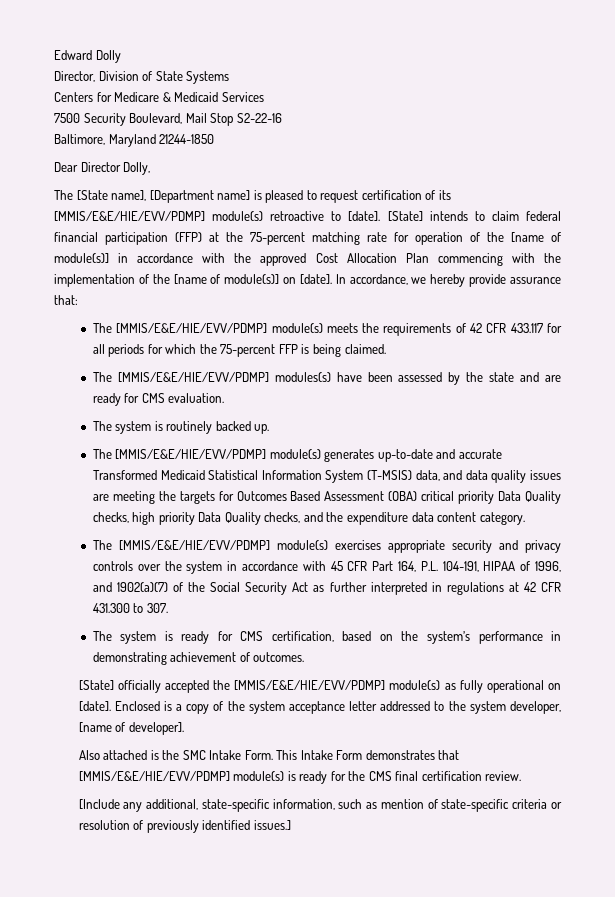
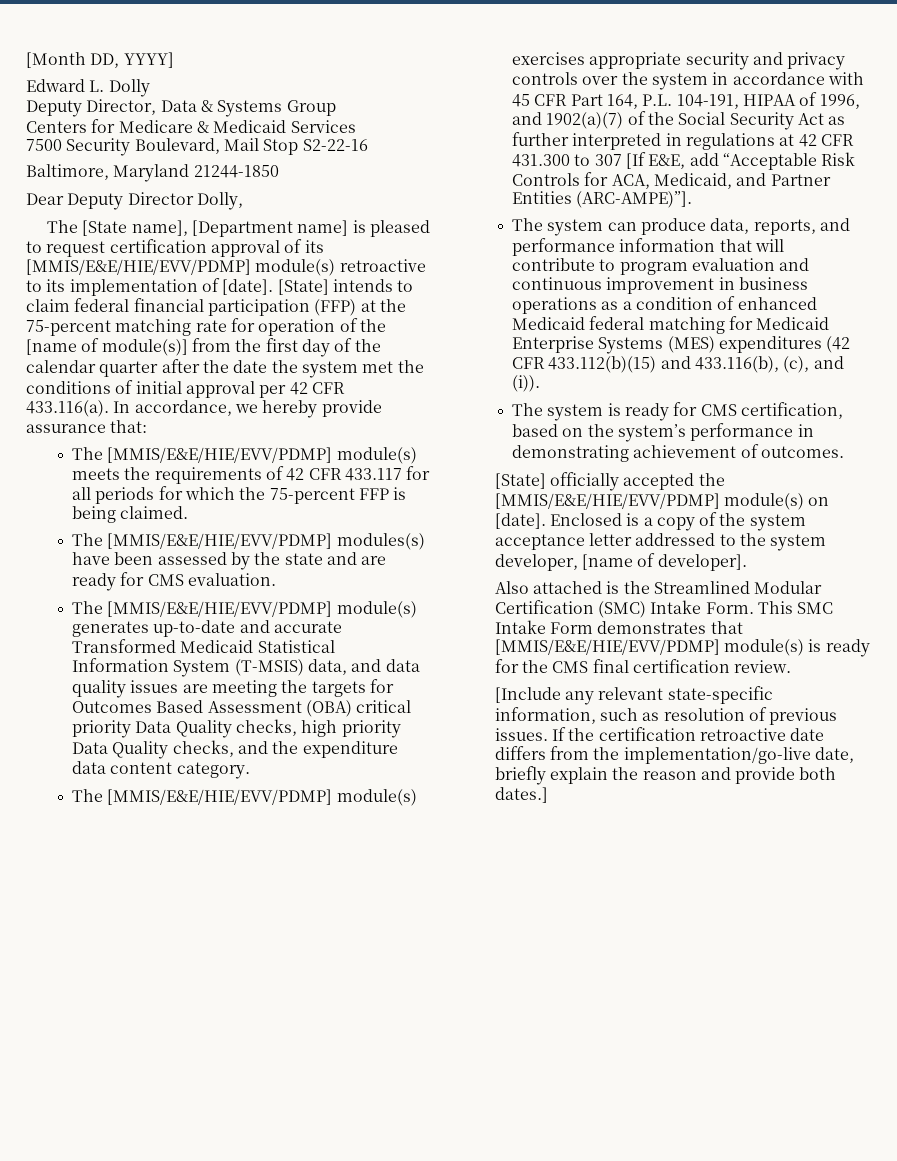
- Edward Dolly
- Director, Division of State Systems
+ [Month DD, YYYY]
+ Edward L. Dolly
+ Deputy Director, Data & Systems Group
- Dear Director Dolly,
+ Dear Deputy Director Dolly,
- The [State name], [Department name] is pleased to request certification of its [MMIS/E&E/HIE/EVV/PDMP] module(s) retroactive to [date].
+ The [State name], [Department name] is pleased to request certification approval of its [MMIS/E&E/HIE/EVV/PDMP] module(s) retroactive to its implementation of [date].
- [State] intends to claim federal financial participation (FFP) at the 75-percent matching rate for operation of the [name of module(s)] in accordance with the approved Cost Allocation Plan commencing with the implementation of the [name of module(s)] on [date]. In accordance, we hereby provide assurance that:
+ [State] intends to claim federal financial participation (FFP) at the 75-percent matching rate for operation of the [name of module(s)] from the first day of the calendar quarter after the date the system met the conditions of initial approval per 42 CFR 433.116(a). In accordance, we hereby provide assurance that:
- The system is routinely backed up.
- The [MMIS/E&E/HIE/EVV/PDMP] module(s) exercises appropriate security and privacy controls over the system in accordance with 45 CFR Part 164, P.L. 104-191, HIPAA of 1996, and 1902(a)(7) of the Social Security Act as further interpreted in regulations at 42 CFR 431.300 to 307.
+ The [MMIS/E&E/HIE/EVV/PDMP] module(s) exercises appropriate security and privacy controls over the system in accordance with 45 CFR Part 164, P.L. 104-191, HIPAA of 1996, and 1902(a)(7) of the Social Security Act as further interpreted in regulations at 42 CFR 431.300 to 307 [If E&E, add “Acceptable Risk Controls for ACA, Medicaid, and Partner Entities (ARC-AMPE)”].
+ The system can produce data, reports, and performance information that will contribute to program evaluation and continuous improvement in business operations as a condition of enhanced Medicaid federal matching for Medicaid Enterprise Systems (MES) expenditures (42 CFR 433.112(b)(15) and 433.116(b), (c), and (i)).
- [State] officially accepted the [MMIS/E&E/HIE/EVV/PDMP] module(s) as fully operational on [date].
+ [State] officially accepted the [MMIS/E&E/HIE/EVV/PDMP] module(s) on [date].
- Also attached is the SMC Intake Form.
+ Also attached is the Streamlined Modular Certification (SMC) Intake Form.
- This Intake Form demonstrates that [MMIS/E&E/HIE/EVV/PDMP] module(s) is ready for the CMS final certification review.
+ This SMC Intake Form demonstrates that [MMIS/E&E/HIE/EVV/PDMP] module(s) is ready for the CMS final certification review.
- [Include any additional, state-specific information, such as mention of state-specific criteria or resolution of previously identified issues.]
+ [Include any relevant state-specific information, such as resolution of previous issues. If the certification retroactive date differs from the implementation/go-live date, briefly explain the reason and provide both dates.]

